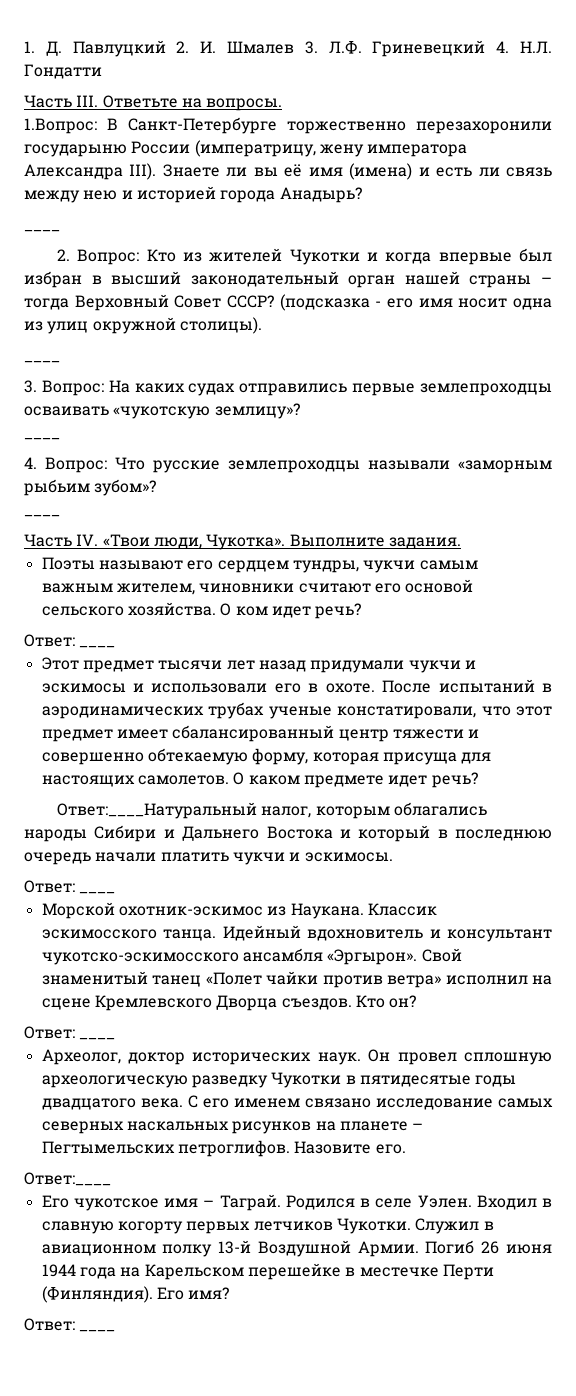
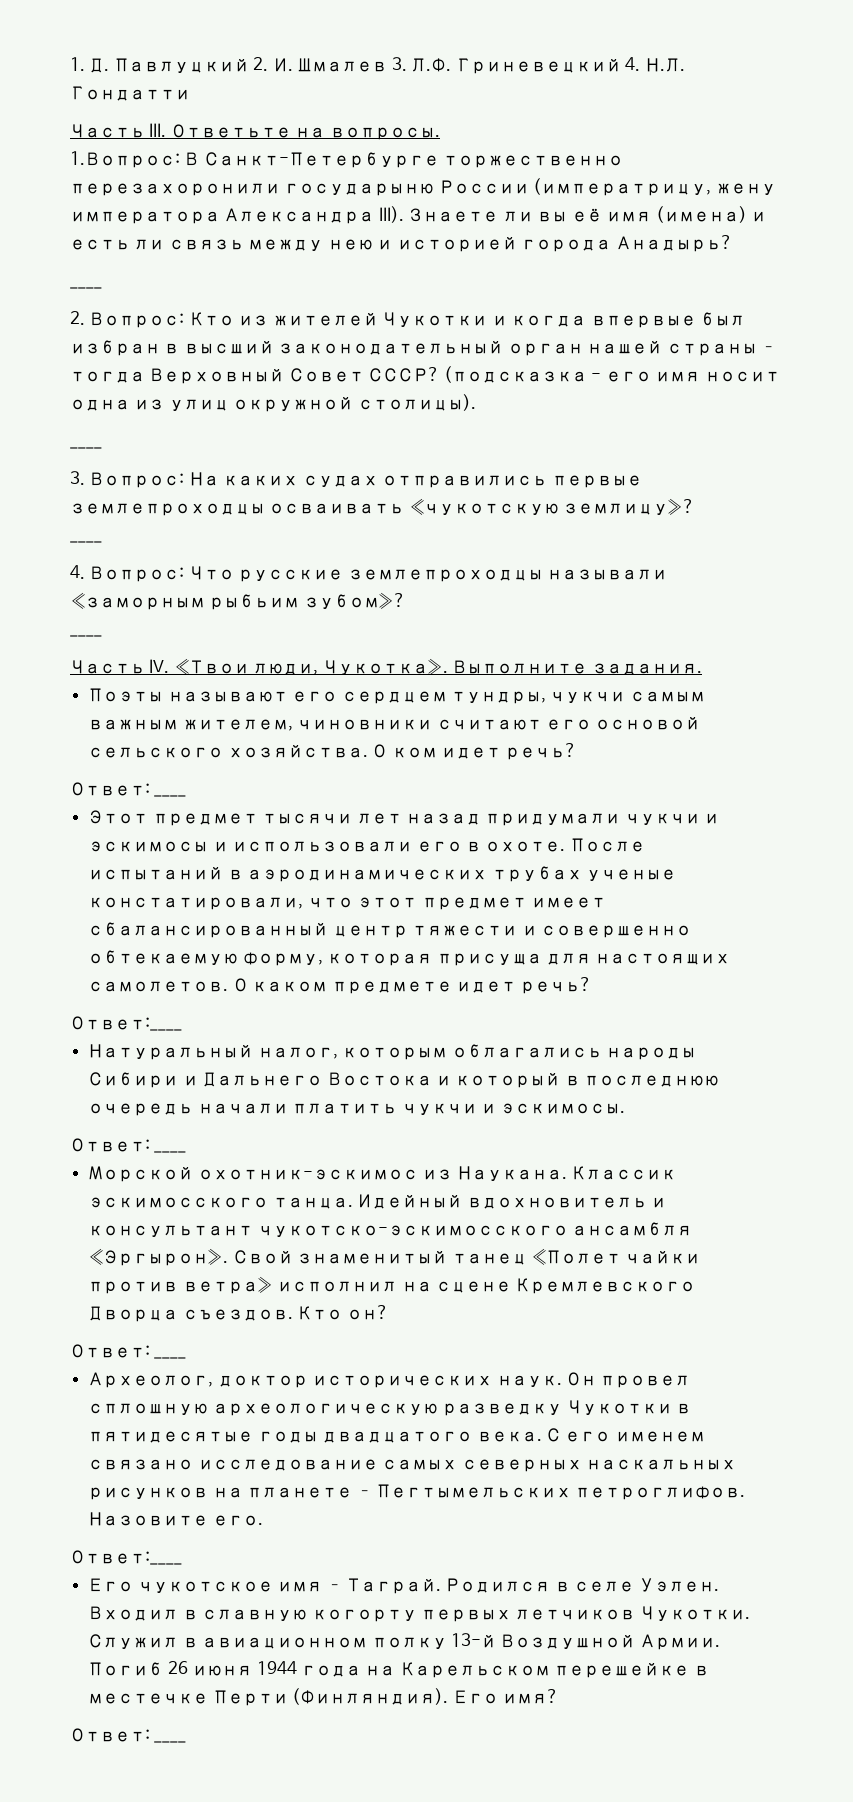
  О каком предмете идет речь?
- Ответ:____Натуральный налог, которым облагались народы Сибири и Дальнего Востока и который в последнюю очередь начали платить чукчи и эскимосы.
+ Ответ:____
+ Натуральный налог, которым облагались народы Сибири и Дальнего Востока и который в последнюю очередь начали платить чукчи и эскимосы.

